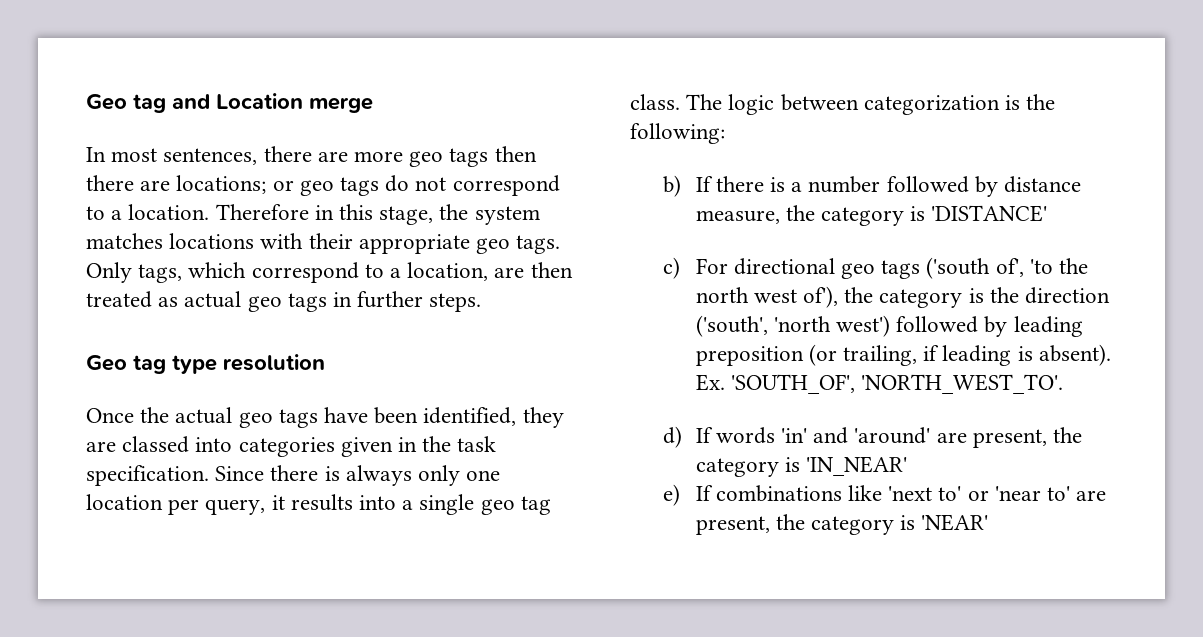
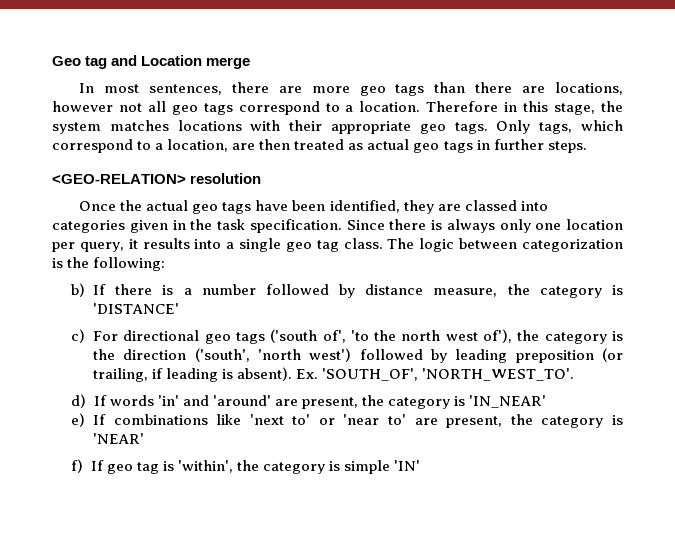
- In most sentences, there are more geo tags then there are locations; or geo tags do not correspond to a location.
+ In most sentences, there are more geo tags than there are locations, however not all geo tags correspond to a location.
- Geo tag type resolution
+ <GEO-RELATION> resolution
+ f) If geo tag is 'within', the category is simple 'IN'

